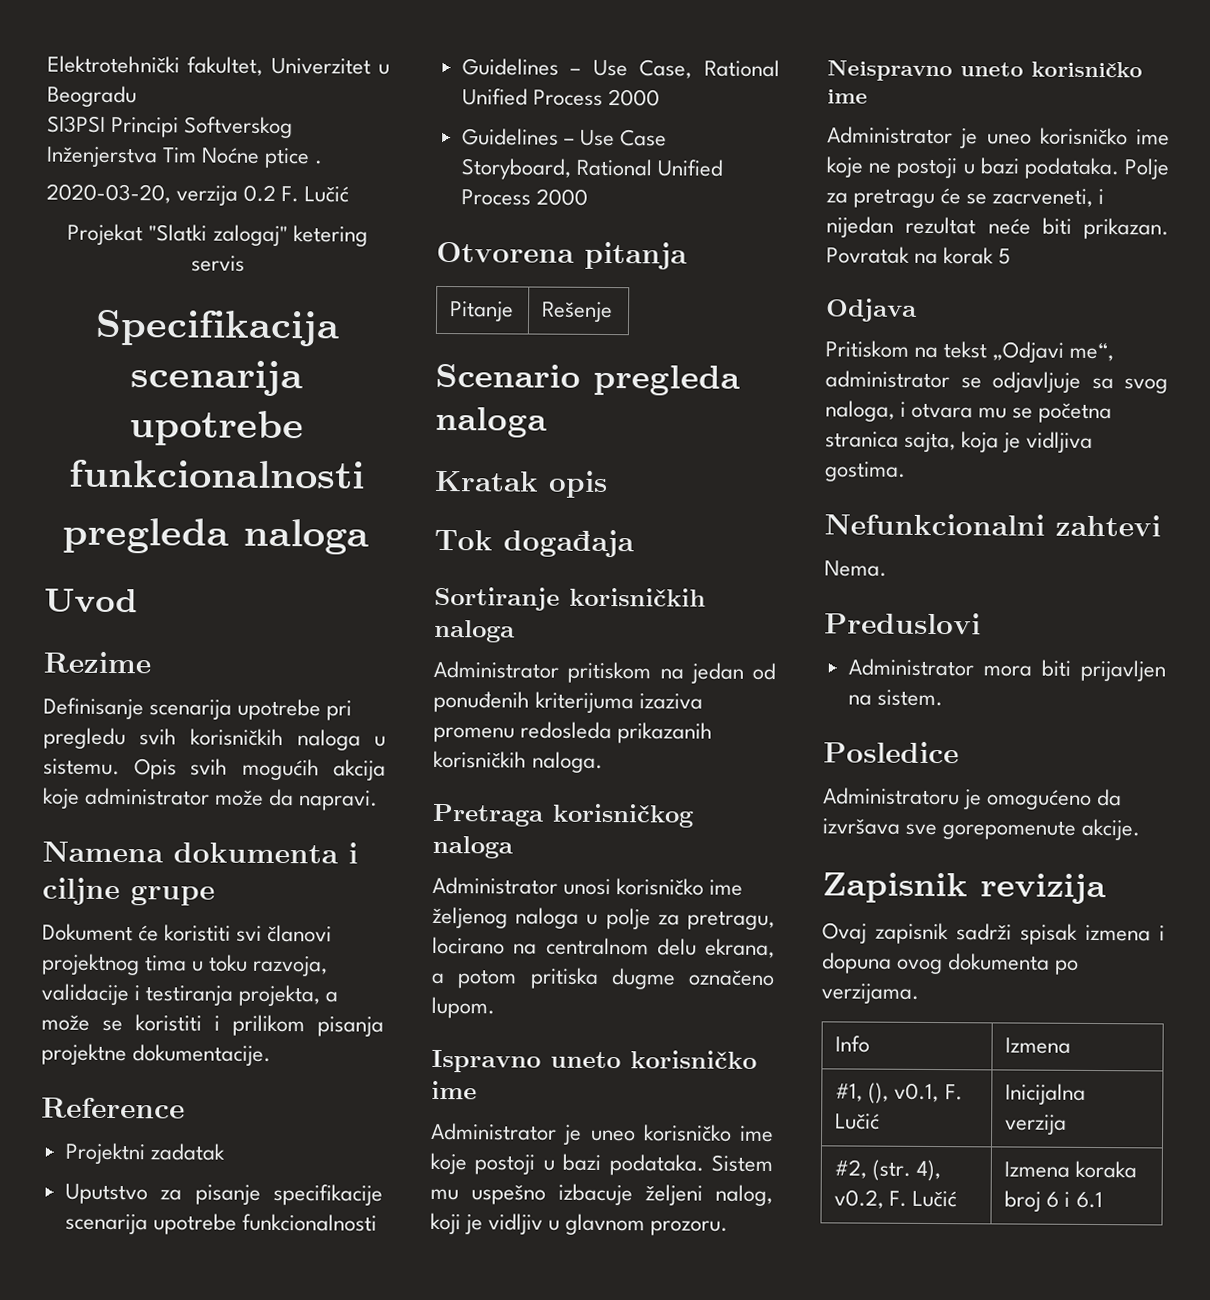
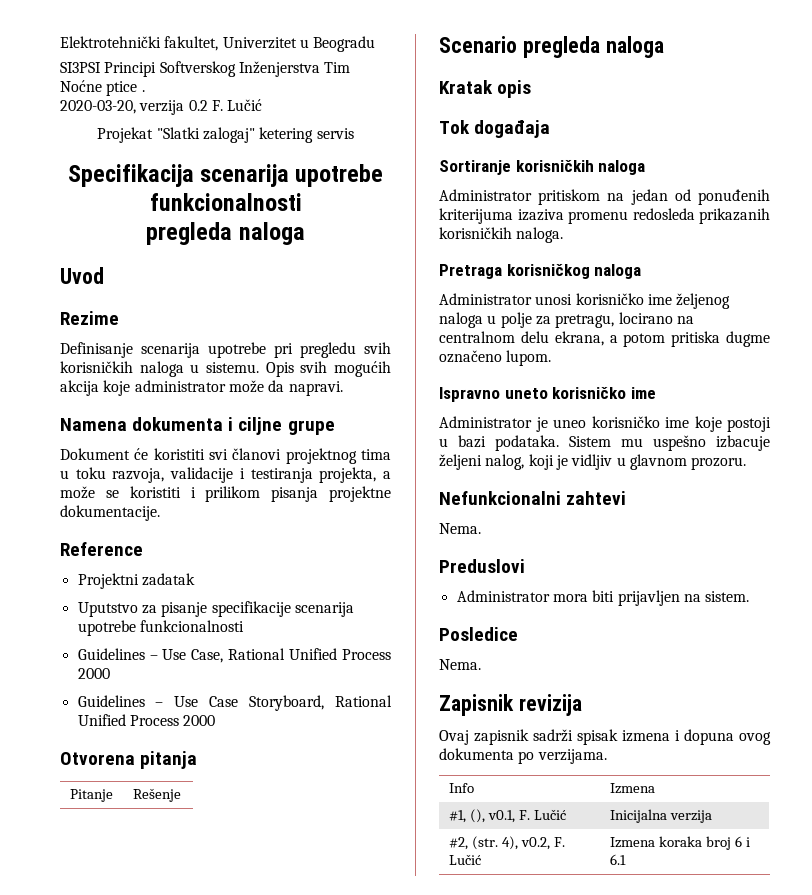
- Neispravno uneto korisničko ime
- Administrator je uneo korisničko ime koje ne postoji u bazi podataka. Polje za pretragu će se zacrveneti, i nijedan rezultat neće biti prikazan. Povratak na korak 5
- Odjava
- Pritiskom na tekst „Odjavi me“, administrator se odjavljuje sa svog naloga, i otvara mu se početna stranica sajta, koja je vidljiva gostima.
  Posledice
- Administratoru je omogućeno da izvršava sve gorepomenute akcije.
+ Nema.

